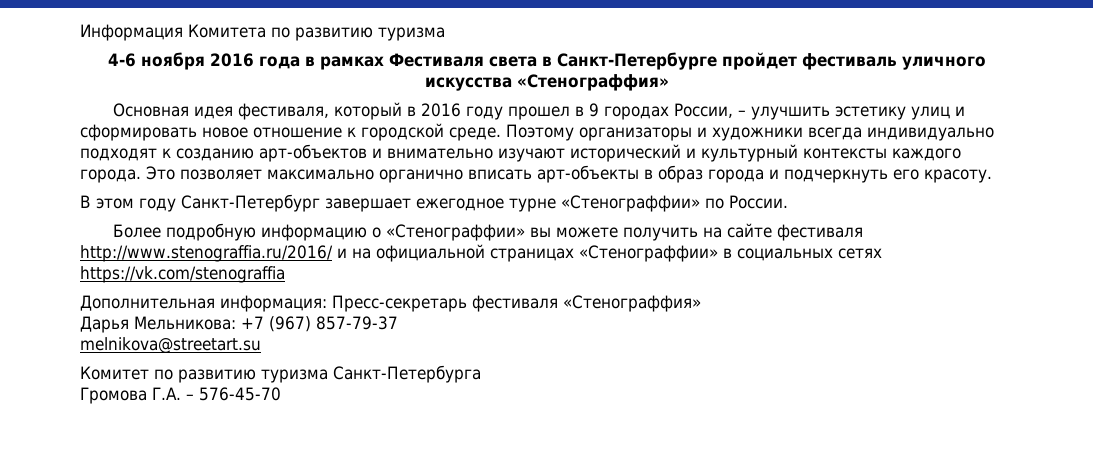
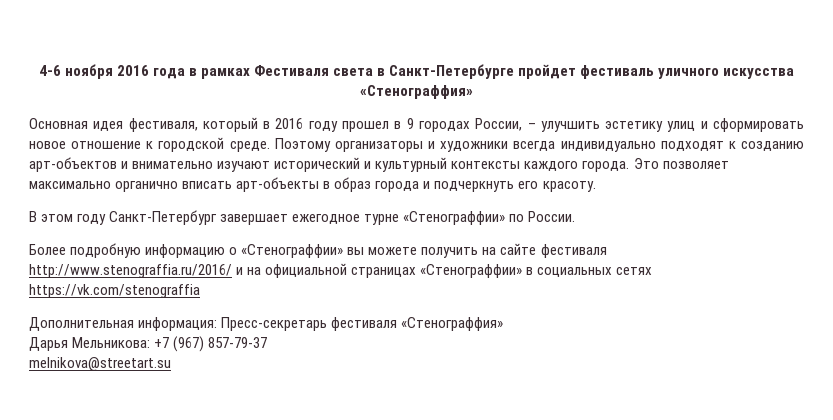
- Информация Комитета по развитию туризма
- Комитет по развитию туризма Санкт-Петербурга
- Громова Г.А. – 576-45-70

